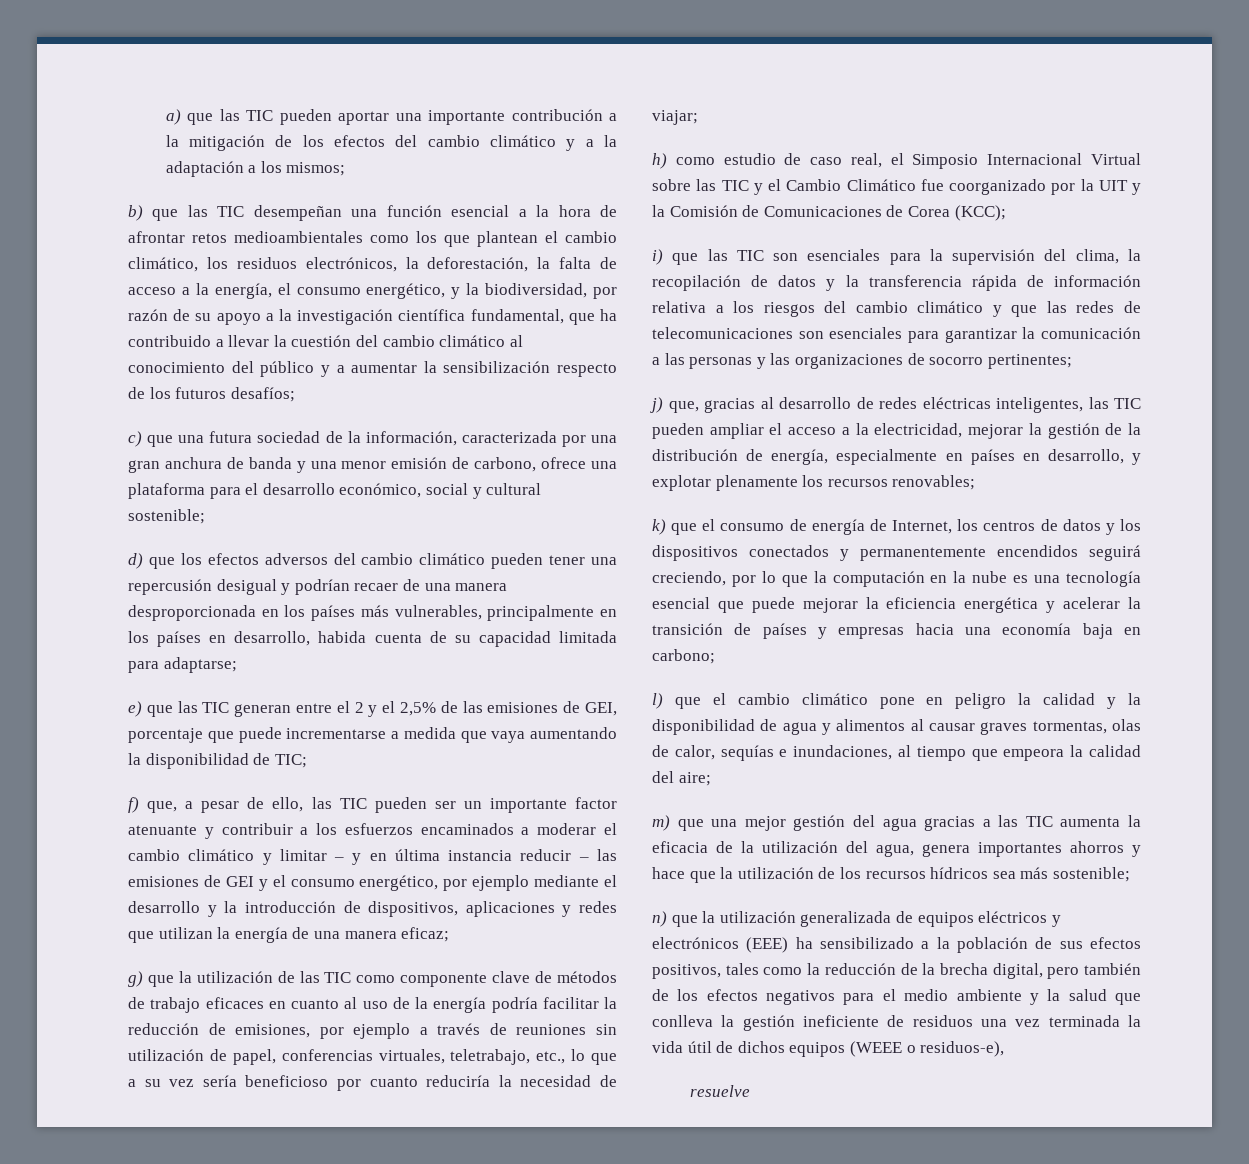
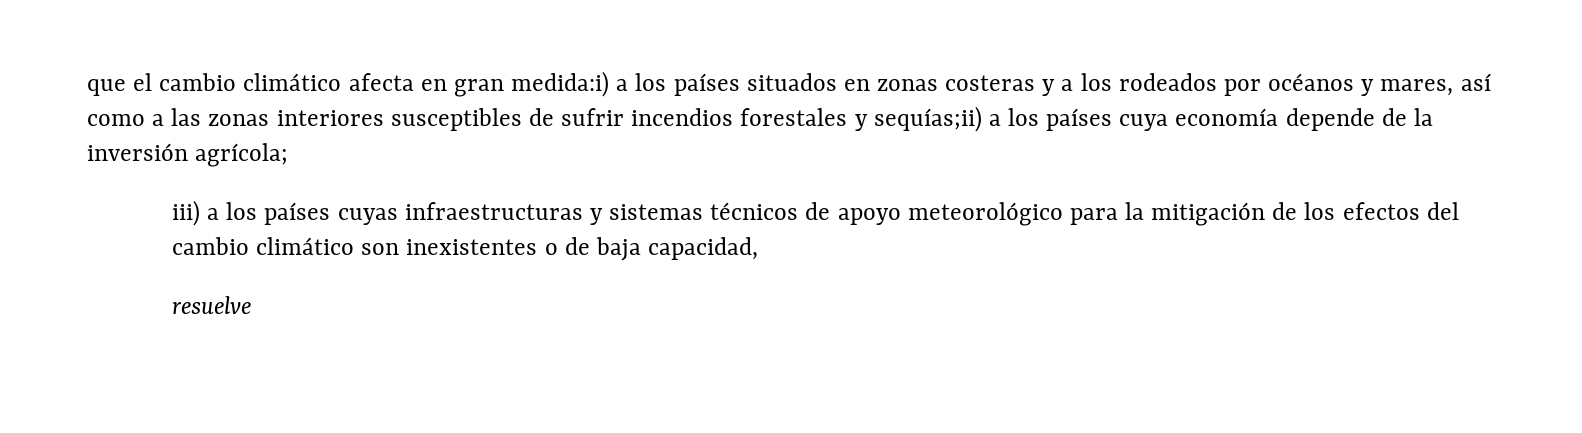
- a) que las TIC pueden aportar una importante contribución a la mitigación de los efectos del cambio climático y a la adaptación a los mismos;
- b) que las TIC desempeñan una función esencial a la hora de afrontar retos medioambientales como los que plantean el cambio climático, los residuos electrónicos, la deforestación, la falta de acceso a la energía, el consumo energético, y la biodiversidad, por razón de su apoyo a la investigación científica fundamental, que ha contribuido a llevar la cuestión del cambio climático al conocimiento del público y a aumentar la sensibilización respecto de los futuros desafíos;
- c) que una futura sociedad de la información, caracterizada por una gran anchura de banda y una menor emisión de carbono, ofrece una plataforma para el desarrollo económico, social y cultural sostenible;
- d) que los efectos adversos del cambio climático pueden tener una repercusión desigual y podrían recaer de una manera desproporcionada en los países más vulnerables, principalmente en los países en desarrollo, habida cuenta de su capacidad limitada para adaptarse;
- e) que las TIC generan entre el 2 y el 2,5% de las emisiones de GEI, porcentaje que puede incrementarse a medida que vaya aumentando la disponibilidad de TIC;
- f) que, a pesar de ello, las TIC pueden ser un importante factor atenuante y contribuir a los esfuerzos encaminados a moderar el cambio climático y limitar – y en última instancia reducir – las emisiones de GEI y el consumo energético, por ejemplo mediante el desarrollo y la introducción de dispositivos, aplicaciones y redes que utilizan la energía de una manera eficaz;
- g) que la utilización de las TIC como componente clave de métodos de trabajo eficaces en cuanto al uso de la energía podría facilitar la reducción de emisiones, por ejemplo a través de reuniones sin utilización de papel, conferencias virtuales, teletrabajo, etc., lo que a su vez sería beneficioso por cuanto reduciría la necesidad de viajar;
- h) como estudio de caso real, el Simposio Internacional Virtual sobre las TIC y el Cambio Climático fue coorganizado por la UIT y la Comisión de Comunicaciones de Corea (KCC);
- i) que las TIC son esenciales para la supervisión del clima, la recopilación de datos y la transferencia rápida de información relativa a los riesgos del cambio climático y que las redes de telecomunicaciones son esenciales para garantizar la comunicación a las personas y las organizaciones de socorro pertinentes;
- j) que, gracias al desarrollo de redes eléctricas inteligentes, las TIC pueden ampliar el acceso a la electricidad, mejorar la gestión de la distribución de energía, especialmente en países en desarrollo, y explotar plenamente los recursos renovables;
- k) que el consumo de energía de Internet, los centros de datos y los dispositivos conectados y permanentemente encendidos seguirá creciendo, por lo que la computación en la nube es una tecnología esencial que puede mejorar la eficiencia energética y acelerar la transición de países y empresas hacia una economía baja en carbono;
- l) que el cambio climático pone en peligro la calidad y la disponibilidad de agua y alimentos al causar graves tormentas, olas de calor, sequías e inundaciones, al tiempo que empeora la calidad del aire;
- m) que una mejor gestión del agua gracias a las TIC aumenta la eficacia de la utilización del agua, genera importantes ahorros y hace que la utilización de los recursos hídricos sea más sostenible;
- n) que la utilización generalizada de equipos eléctricos y electrónicos (EEE) ha sensibilizado a la población de sus efectos positivos, tales como la reducción de la brecha digital, pero también de los efectos negativos para el medio ambiente y la salud que conlleva la gestión ineficiente de residuos una vez terminada la vida útil de dichos equipos (WEEE o residuos-e),
+ que el cambio climático afecta en gran medida:i) a los países situados en zonas costeras y a los rodeados por océanos y mares, así como a las zonas interiores susceptibles de sufrir incendios forestales y sequías;ii) a los países cuya economía depende de la inversión agrícola;
+ iii) a los países cuyas infraestructuras y sistemas técnicos de apoyo meteorológico para la mitigación de los efectos del cambio climático son inexistentes o de baja capacidad,

